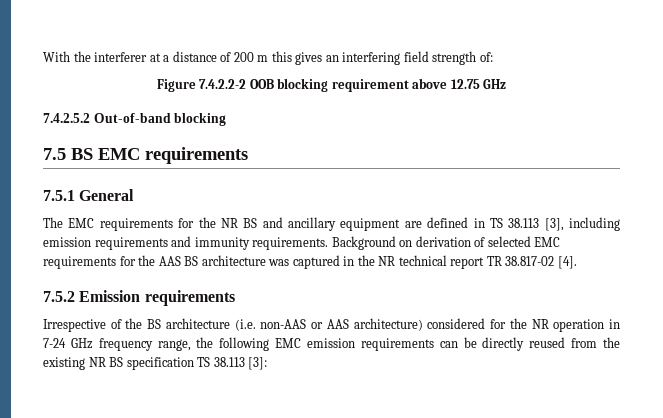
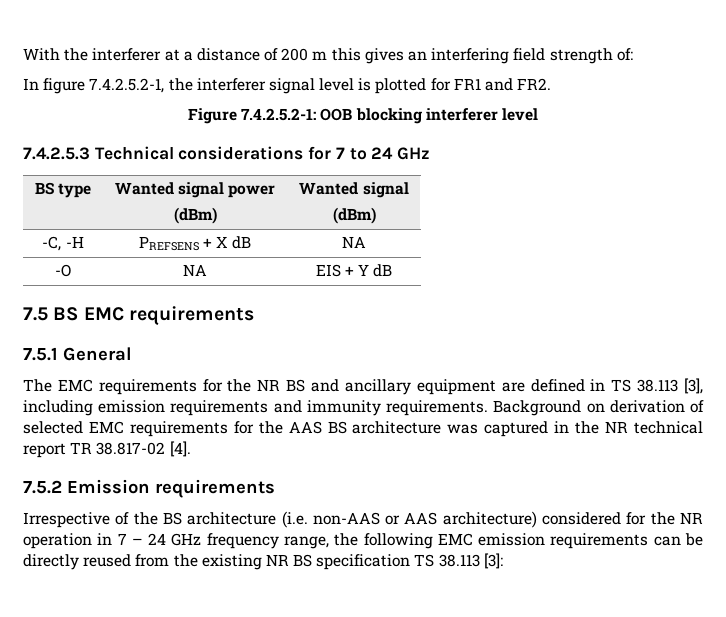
+ In figure 7.4.2.5.2-1, the interferer signal level is plotted for FR1 and FR2.
- Figure 7.4.2.2-2 OOB blocking requirement above 12.75 GHz
- 7.4.2.5.2 Out-of-band blocking
+ Figure 7.4.2.5.2-1: OOB blocking interferer level
+ 7.4.2.5.3 Technical considerations for 7 to 24 GHz
+ BS type | Wanted signal power
+ (dBm) | Wanted signal
+ (dBm)
+ -C, -H | PREFSENS + X dB | NA
+ -O | NA | EIS + Y dB
- Irrespective of the BS architecture (i.e. non-AAS or AAS architecture) considered for the NR operation in 7-24 GHz frequency range, the following EMC emission requirements can be directly reused from the existing NR BS specification TS 38.113 [3]:
+ Irrespective of the BS architecture (i.e. non-AAS or AAS architecture) considered for the NR operation in 7 – 24 GHz frequency range, the following EMC emission requirements can be directly reused from the existing NR BS specification TS 38.113 [3]:

